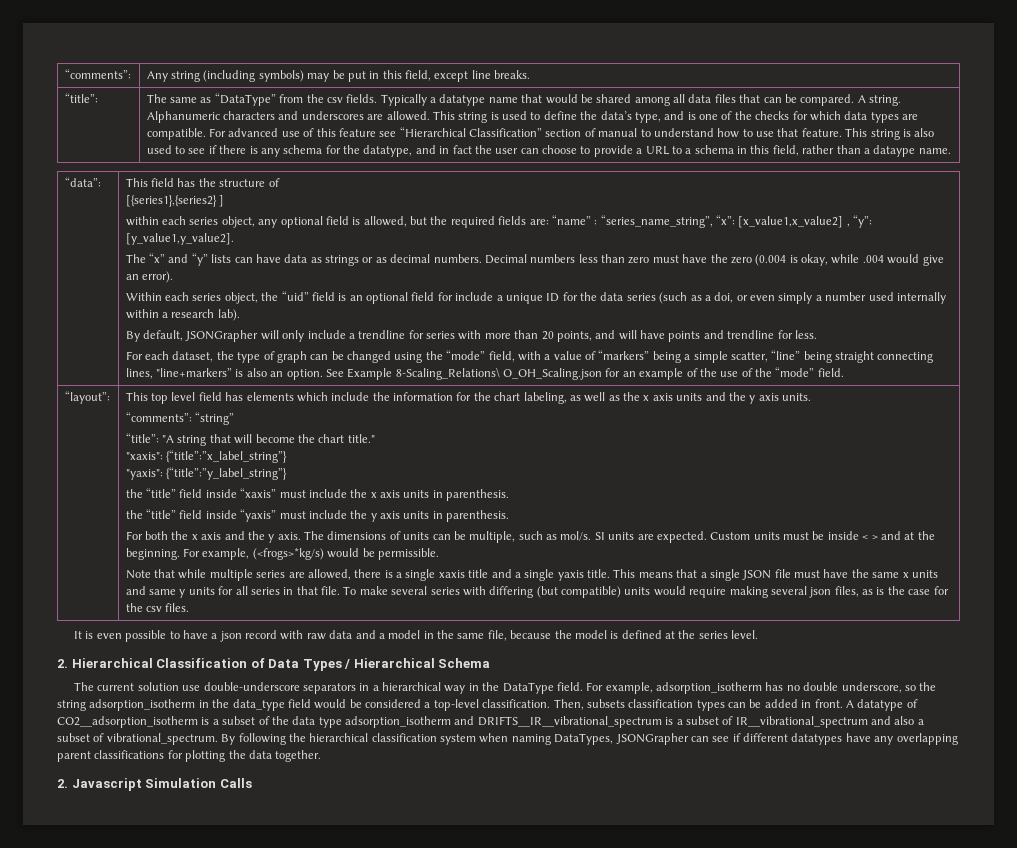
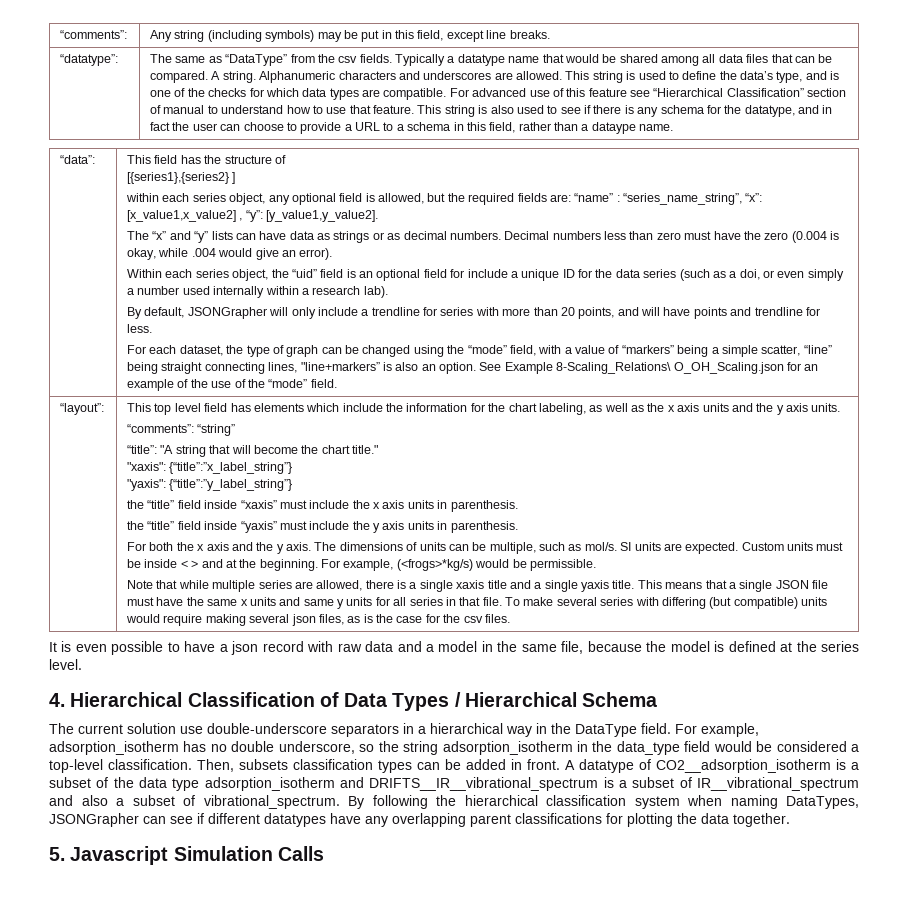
  “comments”: | Any string (including symbols) may be put in this field, except line breaks.
- “title”:
+ “datatype”:
- 2. Hierarchical Classification of Data Types / Hierarchical Schema
+ 4. Hierarchical Classification of Data Types / Hierarchical Schema
- 2. Javascript Simulation Calls
+ 5. Javascript Simulation Calls

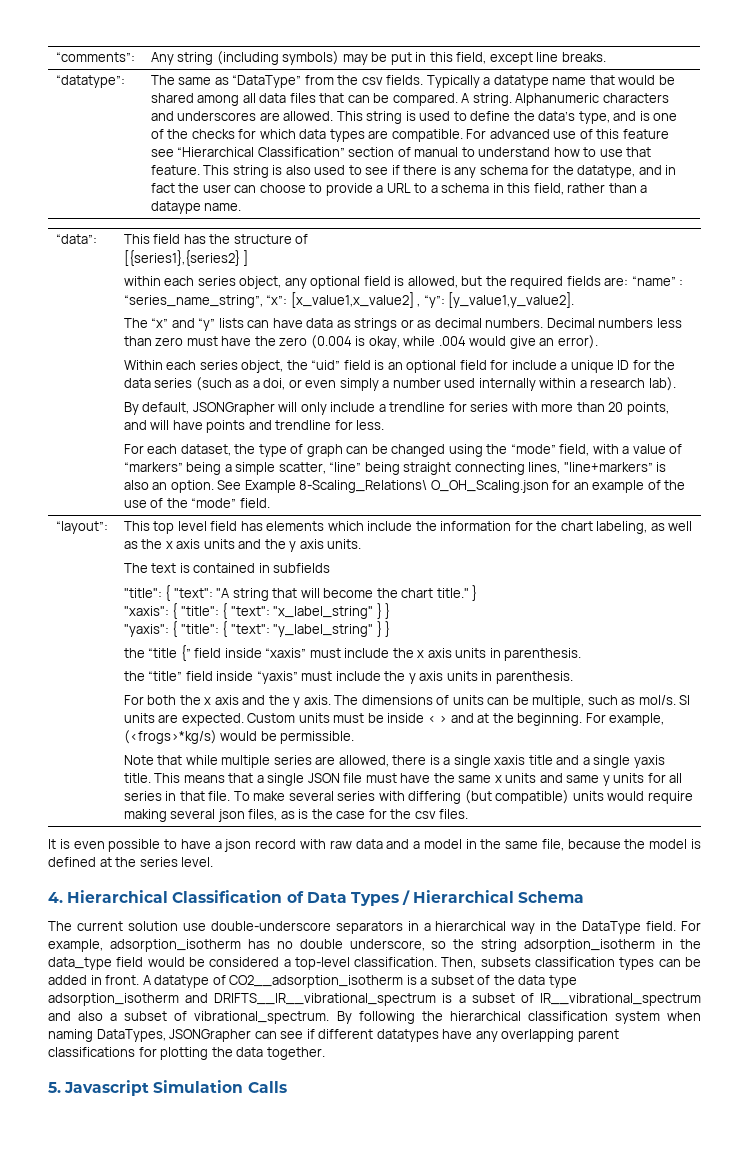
- “comments”: “string”
- “title”: "A string that will become the chart title."
+ The text is contained in subfields
+ "title": { "text": "A string that will become the chart title." }
- "xaxis": {“title”:”x_label_string”}
- "yaxis": {“title”:”y_label_string”}
- the “title” field inside “xaxis” must include the x axis units in parenthesis.
+ "xaxis": { "title": { "text": "x_label_string" } }
+ "yaxis": { "title": { "text": "y_label_string" } }
+ the “title {” field inside “xaxis” must include the x axis units in parenthesis.

